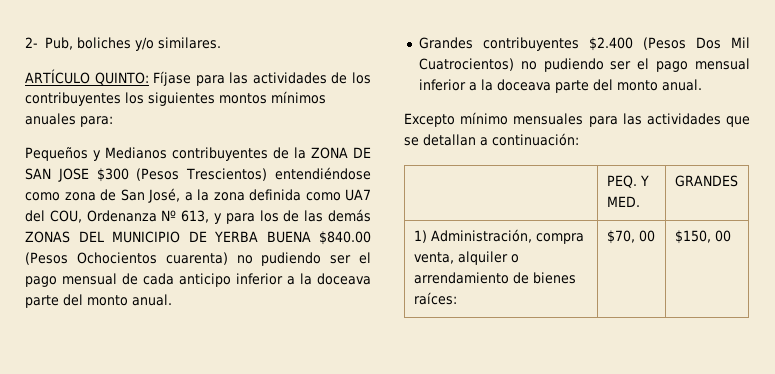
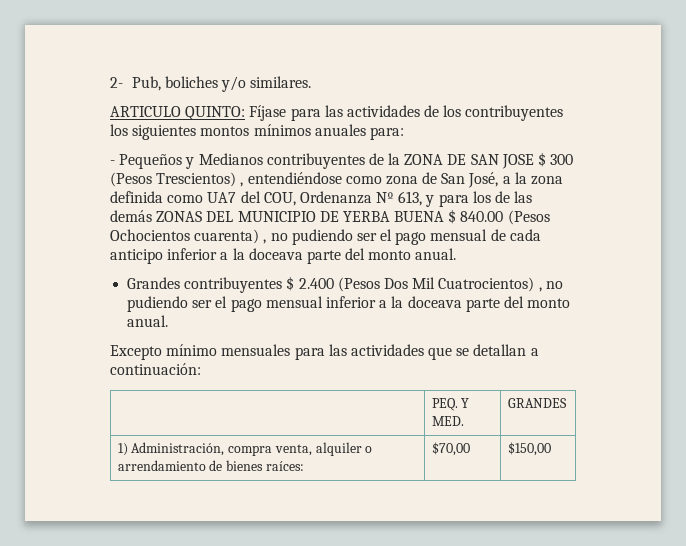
- ARTÍCULO QUINTO: Fíjase para las actividades de los contribuyentes los siguientes montos mínimos anuales para:
+ ARTICULO QUINTO: Fíjase para las actividades de los contribuyentes los siguientes montos mínimos anuales para:
- Pequeños y Medianos contribuyentes de la ZONA DE SAN JOSE $300 (Pesos Trescientos) entendiéndose como zona de San José, a la zona definida como UA7 del COU, Ordenanza Nº 613, y para los de las demás ZONAS DEL MUNICIPIO DE YERBA BUENA $840.00 (Pesos Ochocientos cuarenta) no pudiendo ser el pago mensual de cada anticipo inferior a la doceava parte del monto anual.
+ - Pequeños y Medianos contribuyentes de la ZONA DE SAN JOSE $ 300 (Pesos Trescientos) , entendiéndose como zona de San José, a la zona definida como UA7 del COU, Ordenanza Nº 613, y para los de las demás ZONAS DEL MUNICIPIO DE YERBA BUENA $ 840.00 (Pesos Ochocientos cuarenta) , no pudiendo ser el pago mensual de cada anticipo inferior a la doceava parte del monto anual.
- Grandes contribuyentes $2.400 (Pesos Dos Mil Cuatrocientos) no pudiendo ser el pago mensual inferior a la doceava parte del monto anual.
+ Grandes contribuyentes $ 2.400 (Pesos Dos Mil Cuatrocientos) , no pudiendo ser el pago mensual inferior a la doceava parte del monto anual.
- 1) Administración, compra venta, alquiler o arrendamiento de bienes raíces: | $70, 00 | $150, 00
+ 1) Administración, compra venta, alquiler o arrendamiento de bienes raíces: | $70,00 | $150,00

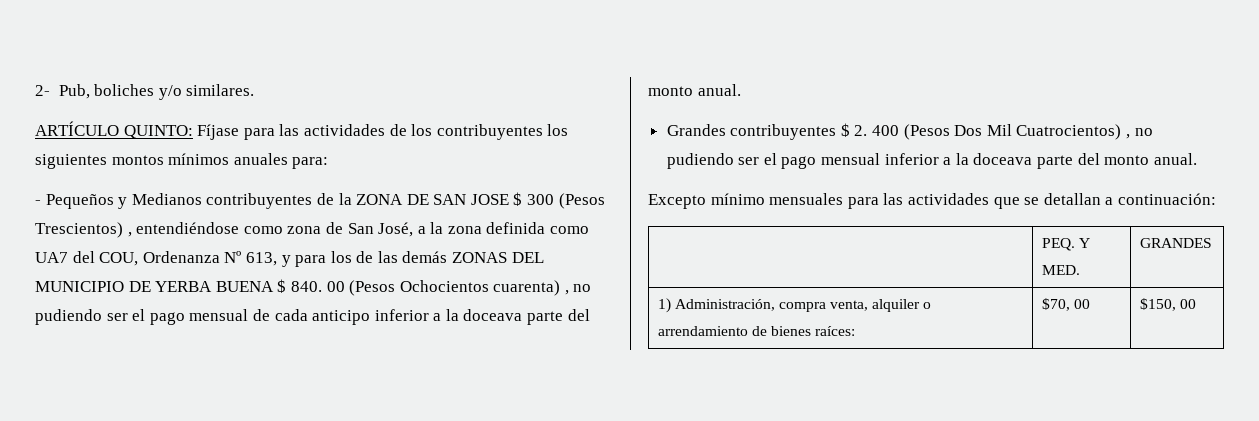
- ARTICULO QUINTO: Fíjase para las actividades de los contribuyentes los siguientes montos mínimos anuales para:
+ ARTÍCULO QUINTO: Fíjase para las actividades de los contribuyentes los siguientes montos mínimos anuales para:
- - Pequeños y Medianos contribuyentes de la ZONA DE SAN JOSE $ 300 (Pesos Trescientos) , entendiéndose como zona de San José, a la zona definida como UA7 del COU, Ordenanza Nº 613, y para los de las demás ZONAS DEL MUNICIPIO DE YERBA BUENA $ 840.00 (Pesos Ochocientos cuarenta) , no pudiendo ser el pago mensual de cada anticipo inferior a la doceava parte del monto anual.
+ - Pequeños y Medianos contribuyentes de la ZONA DE SAN JOSE $ 300 (Pesos Trescientos) , entendiéndose como zona de San José, a la zona definida como UA7 del COU, Ordenanza Nº 613, y para los de las demás ZONAS DEL MUNICIPIO DE YERBA BUENA $ 840. 00 (Pesos Ochocientos cuarenta) , no pudiendo ser el pago mensual de cada anticipo inferior a la doceava parte del monto anual.
- Grandes contribuyentes $ 2.400 (Pesos Dos Mil Cuatrocientos) , no pudiendo ser el pago mensual inferior a la doceava parte del monto anual.
+ Grandes contribuyentes $ 2. 400 (Pesos Dos Mil Cuatrocientos) , no pudiendo ser el pago mensual inferior a la doceava parte del monto anual.
- 1) Administración, compra venta, alquiler o arrendamiento de bienes raíces: | $70,00 | $150,00
+ 1) Administración, compra venta, alquiler o arrendamiento de bienes raíces: | $70, 00 | $150, 00

